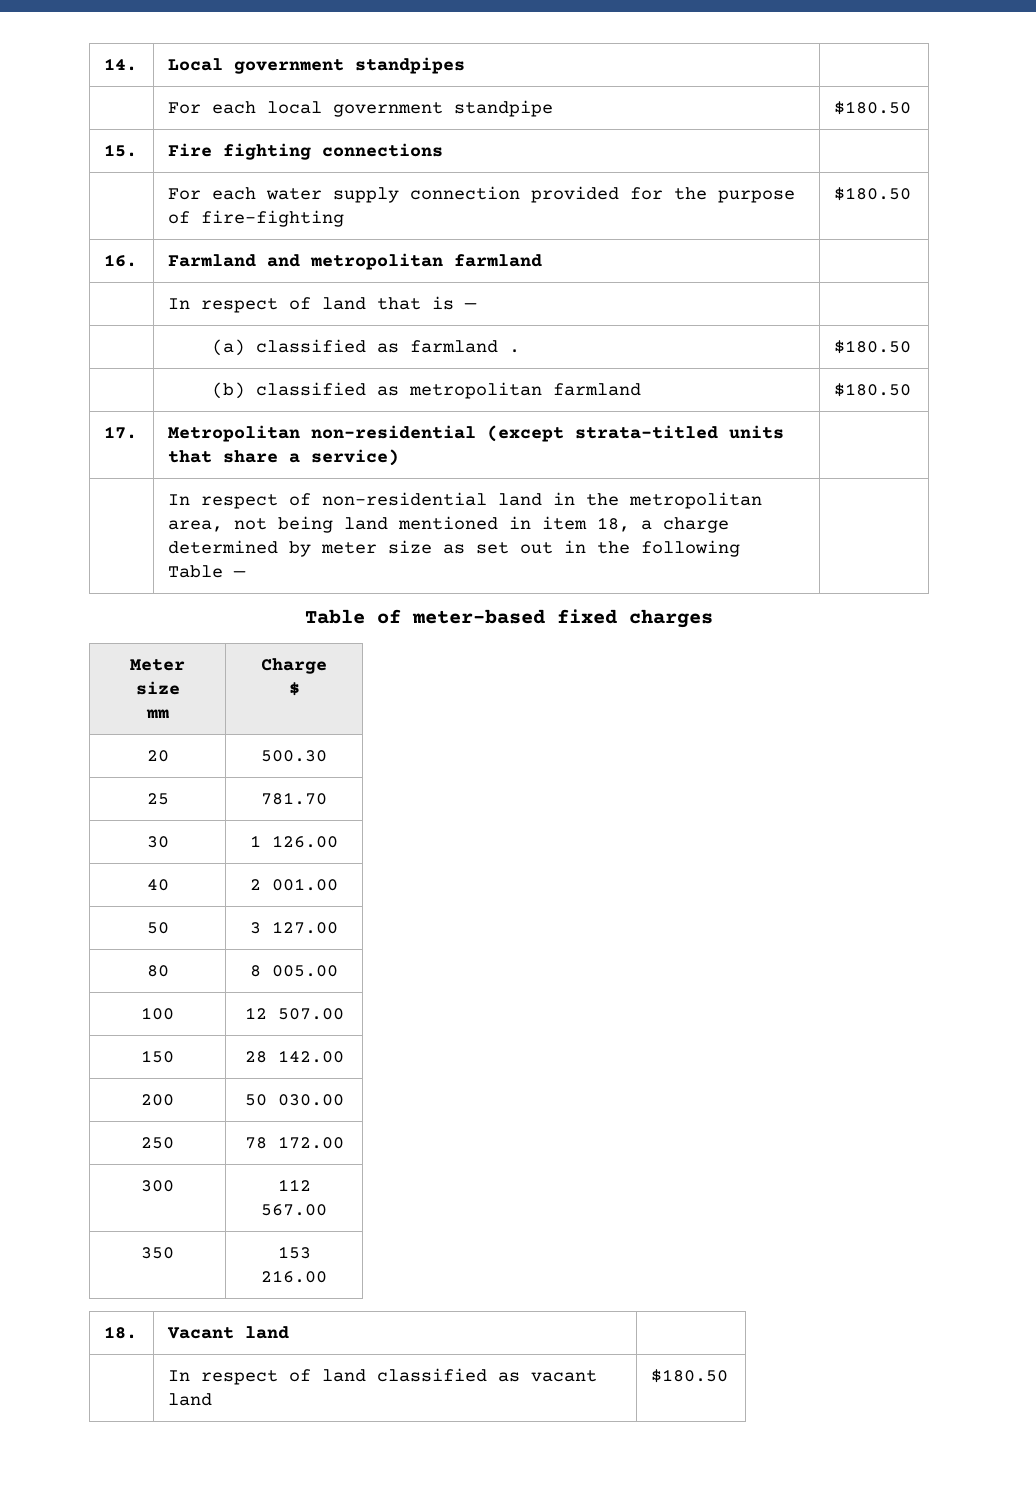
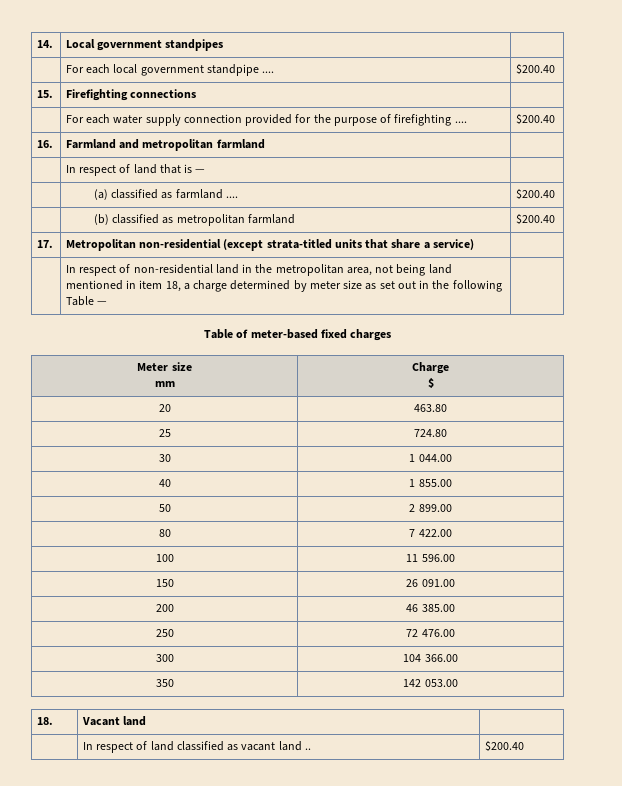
- | For each local government standpipe | $180.50
+ | For each local government standpipe .... | $200.40
- 15. | Fire fighting connections |
+ 15. | Firefighting connections |
- | For each water supply connection provided for the purpose of fire-fighting | $180.50
+ | For each water supply connection provided for the purpose of firefighting .... | $200.40
- | (a) classified as farmland . | $180.50
+ | (a) classified as farmland .... | $200.40
- | (b) classified as metropolitan farmland | $180.50
+ | (b) classified as metropolitan farmland | $200.40
- 20 | 500.30
+ 20 | 463.80
- 25 | 781.70
+ 25 | 724.80
- 30 | 1 126.00
+ 30 | 1 044.00
- 40 | 2 001.00
+ 40 | 1 855.00
- 50 | 3 127.00
+ 50 | 2 899.00
- 80 | 8 005.00
+ 80 | 7 422.00
- 100 | 12 507.00
+ 100 | 11 596.00
- 150 | 28 142.00
+ 150 | 26 091.00
- 200 | 50 030.00
+ 200 | 46 385.00
- 250 | 78 172.00
+ 250 | 72 476.00
- 300 | 112 567.00
+ 300 | 104 366.00
- 350 | 153 216.00
+ 350 | 142 053.00
- | In respect of land classified as vacant land | $180.50
+ | In respect of land classified as vacant land .. | $200.40

